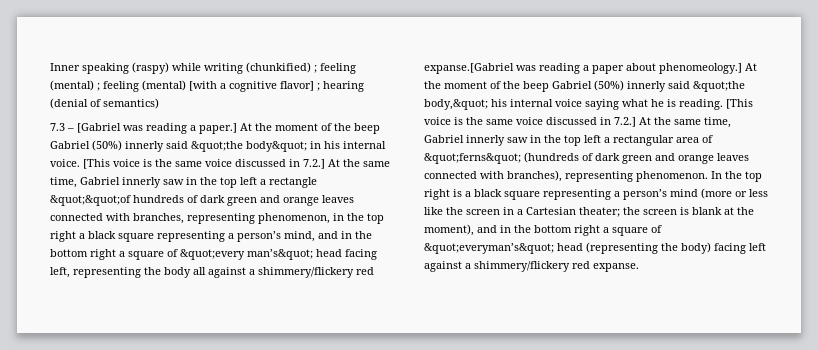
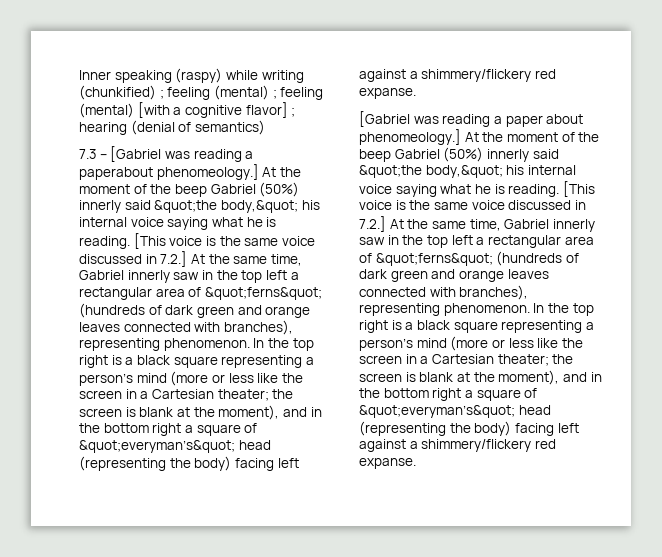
- 7.3 – [Gabriel was reading a paper.] At the moment of the beep Gabriel (50%) innerly said &quot;the body&quot; in his internal voice. [This voice is the same voice discussed in 7.2.] At the same time, Gabriel innerly saw in the top left a rectangle &quot;&quot;of hundreds of dark green and orange leaves connected with branches, representing phenomenon, in the top right a black square representing a person’s mind, and in the bottom right a square of &quot;every man’s&quot; head facing left, representing the body all against a shimmery/flickery red expanse.[Gabriel was reading a paper about phenomeology.]
+ 7.3 – [Gabriel was reading a paperabout phenomeology.] At the moment of the beep Gabriel (50%) innerly said &quot;the body,&quot; his internal voice saying what he is reading. [This voice is the same voice discussed in 7.2.] At the same time, Gabriel innerly saw in the top left a rectangular area of &quot;ferns&quot; (hundreds of dark green and orange leaves connected with branches), representing phenomenon. In the top right is a black square representing a person’s mind (more or less like the screen in a Cartesian theater; the screen is blank at the moment), and in the bottom right a square of &quot;everyman’s&quot; head (representing the body) facing left against a shimmery/flickery red expanse.
+ [Gabriel was reading a paper about phenomeology.]

